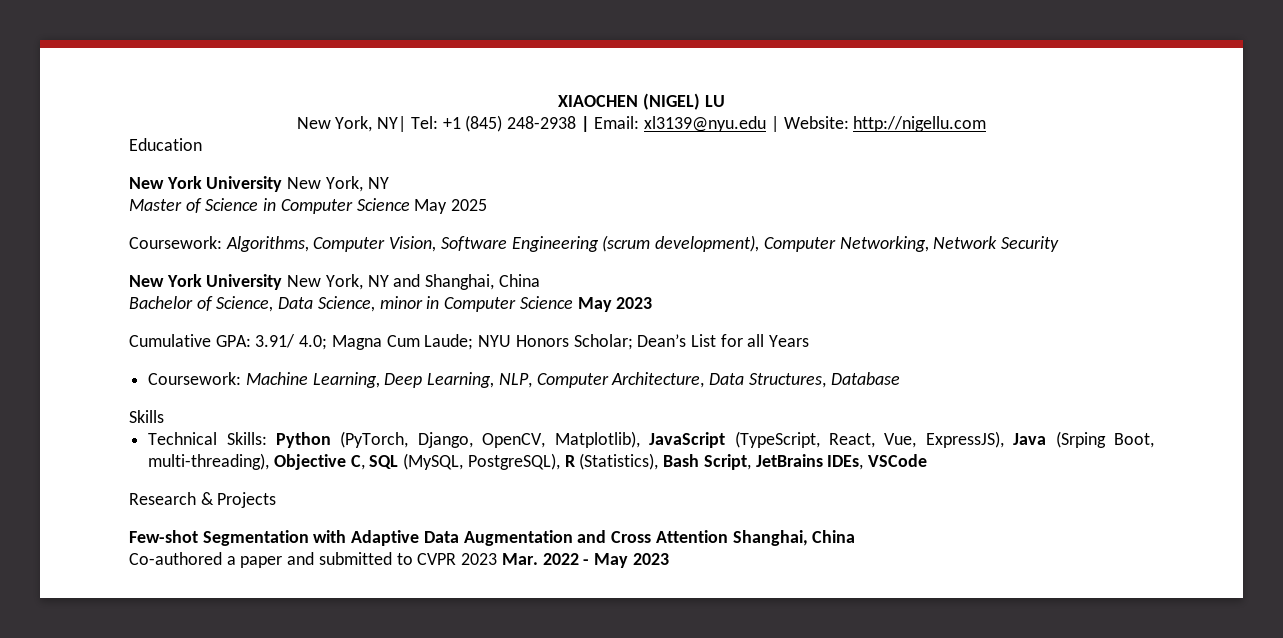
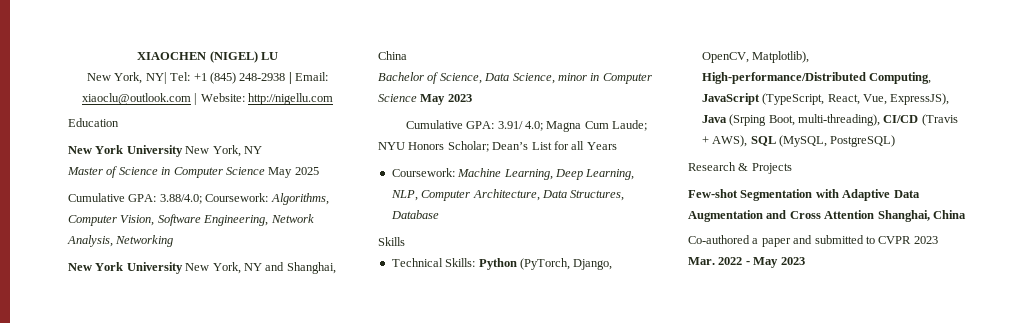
- New York, NY| Tel: +1 (845) 248-2938 | Email: xl3139@nyu.edu | Website: http://nigellu.com
+ New York, NY| Tel: +1 (845) 248-2938 | Email: xiaoclu@outlook.com | Website: http://nigellu.com
- Coursework: Algorithms, Computer Vision, Software Engineering (scrum development), Computer Networking, Network Security
+ Cumulative GPA: 3.88/4.0; Coursework: Algorithms, Computer Vision, Software Engineering, Network Analysis, Networking
- Technical Skills: Python (PyTorch, Django, OpenCV, Matplotlib), JavaScript (TypeScript, React, Vue, ExpressJS), Java (Srping Boot, multi-threading), Objective C, SQL (MySQL, PostgreSQL), R (Statistics), Bash Script, JetBrains IDEs, VSCode
+ Technical Skills: Python (PyTorch, Django, OpenCV, Matplotlib), High-performance/Distributed Computing, JavaScript (TypeScript, React, Vue, ExpressJS), Java (Srping Boot, multi-threading), CI/CD (Travis + AWS), SQL (MySQL, PostgreSQL)

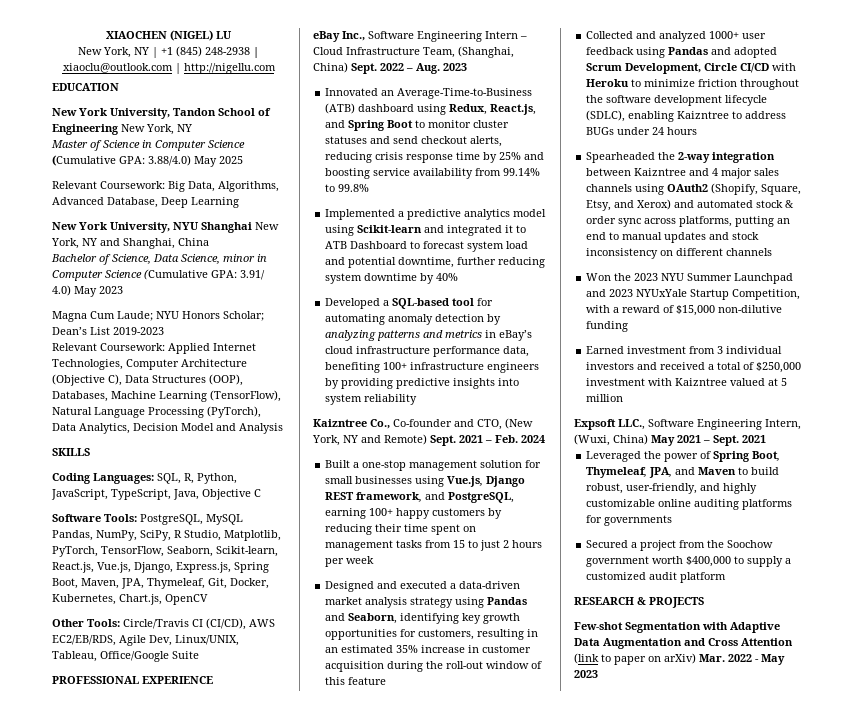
- New York, NY| Tel: +1 (845) 248-2938 | Email: xiaoclu@outlook.com | Website: http://nigellu.com
+ New York, NY | +1 (845) 248-2938 | xiaoclu@outlook.com | http://nigellu.com
- Education
- New York University New York, NY
+ EDUCATION
+ New York University, Tandon School of Engineering New York, NY
- Master of Science in Computer Science May 2025
+ Master of Science in Computer Science (Cumulative GPA: 3.88/4.0) May 2025
- Cumulative GPA: 3.88/4.0; Coursework: Algorithms, Computer Vision, Software Engineering, Network Analysis, Networking
- New York University New York, NY and Shanghai, China
+ Relevant Coursework: Big Data, Algorithms, Advanced Database, Deep Learning
+ New York University, NYU Shanghai New York, NY and Shanghai, China
- Bachelor of Science, Data Science, minor in Computer Science May 2023
- Cumulative GPA: 3.91/ 4.0; Magna Cum Laude; NYU Honors Scholar; Dean’s List for all Years
- Coursework: Machine Learning, Deep Learning, NLP, Computer Architecture, Data Structures, Database
- Skills
- Technical Skills: Python (PyTorch, Django, OpenCV, Matplotlib), High-performance/Distributed Computing, JavaScript (TypeScript, React, Vue, ExpressJS), Java (Srping Boot, multi-threading), CI/CD (Travis + AWS), SQL (MySQL, PostgreSQL)
- Research & Projects
+ Bachelor of Science, Data Science, minor in Computer Science (Cumulative GPA: 3.91/ 4.0) May 2023
+ Magna Cum Laude; NYU Honors Scholar; Dean’s List 2019-2023
+ Relevant Coursework: Applied Internet Technologies, Computer Architecture (Objective C), Data Structures (OOP), Databases, Machine Learning (TensorFlow), Natural Language Processing (PyTorch), Data Analytics, Decision Model and Analysis
+ SKILLS
+ Coding Languages: SQL, R, Python, JavaScript, TypeScript, Java, Objective C
+ Software Tools: PostgreSQL, MySQL Pandas, NumPy, SciPy, R Studio, Matplotlib, PyTorch, TensorFlow, Seaborn, Scikit-learn, React.js, Vue.js, Django, Express.js, Spring Boot, Maven, JPA, Thymeleaf, Git, Docker, Kubernetes, Chart.js, OpenCV
+ Other Tools: Circle/Travis CI (CI/CD), AWS EC2/EB/RDS, Agile Dev, Linux/UNIX, Tableau, Office/Google Suite
+ PROFESSIONAL EXPERIENCE
+ eBay Inc., Software Engineering Intern – Cloud Infrastructure Team, (Shanghai, China) Sept. 2022 – Aug. 2023
+ Innovated an Average-Time-to-Business (ATB) dashboard using Redux, React.js, and Spring Boot to monitor cluster statuses and send checkout alerts, reducing crisis response time by 25% and boosting service availability from 99.14% to 99.8%
+ Implemented a predictive analytics model using Scikit-learn and integrated it to ATB Dashboard to forecast system load and potential downtime, further reducing system downtime by 40%
+ Developed a SQL-based tool for automating anomaly detection by analyzing patterns and metrics in eBay’s cloud infrastructure performance data, benefiting 100+ infrastructure engineers by providing predictive insights into system reliability
+ Kaizntree Co., Co-founder and CTO, (New York, NY and Remote) Sept. 2021 – Feb. 2024
+ Built a one-stop management solution for small businesses using Vue.js, Django REST framework, and PostgreSQL, earning 100+ happy customers by reducing their time spent on management tasks from 15 to just 2 hours per week
+ Designed and executed a data-driven market analysis strategy using Pandas and Seaborn, identifying key growth opportunities for customers, resulting in an estimated 35% increase in customer acquisition during the roll-out window of this feature
+ Collected and analyzed 1000+ user feedback using Pandas and adopted Scrum Development, Circle CI/CD with Heroku to minimize friction throughout the software development lifecycle (SDLC), enabling Kaizntree to address BUGs under 24 hours
+ Spearheaded the 2-way integration between Kaizntree and 4 major sales channels using OAuth2 (Shopify, Square, Etsy, and Xerox) and automated stock & order sync across platforms, putting an end to manual updates and stock inconsistency on different channels
+ Won the 2023 NYU Summer Launchpad and 2023 NYUxYale Startup Competition, with a reward of $15,000 non-dilutive funding
+ Earned investment from 3 individual investors and received a total of $250,000 investment with Kaizntree valued at 5 million
+ Expsoft LLC., Software Engineering Intern, (Wuxi, China) May 2021 – Sept. 2021
+ Leveraged the power of Spring Boot, Thymeleaf, JPA, and Maven to build robust, user-friendly, and highly customizable online auditing platforms for governments
+ Secured a project from the Soochow government worth $400,000 to supply a customized audit platform
+ RESEARCH & PROJECTS
- Few-shot Segmentation with Adaptive Data Augmentation and Cross Attention Shanghai, China
- Co-authored a paper and submitted to CVPR 2023 Mar. 2022 - May 2023
+ Few-shot Segmentation with Adaptive Data Augmentation and Cross Attention (link to paper on arXiv) Mar. 2022 - May 2023

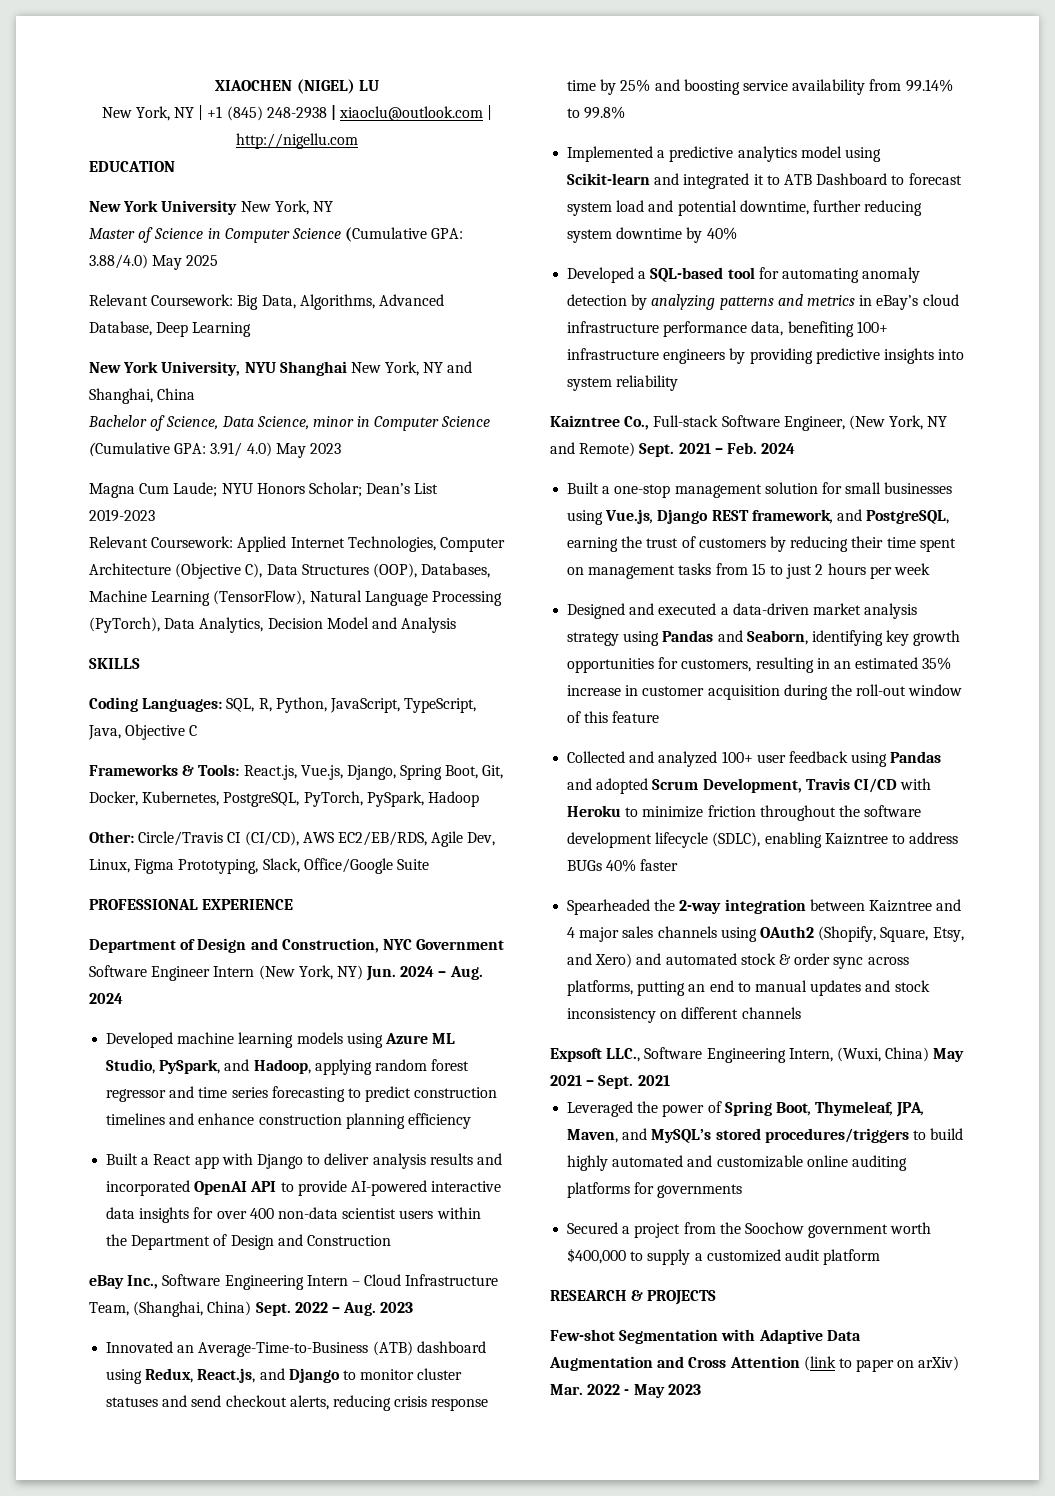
- New York University, Tandon School of Engineering New York, NY
+ New York University New York, NY
- Software Tools: PostgreSQL, MySQL Pandas, NumPy, SciPy, R Studio, Matplotlib, PyTorch, TensorFlow, Seaborn, Scikit-learn, React.js, Vue.js, Django, Express.js, Spring Boot, Maven, JPA, Thymeleaf, Git, Docker, Kubernetes, Chart.js, OpenCV
- Other Tools: Circle/Travis CI (CI/CD), AWS EC2/EB/RDS, Agile Dev, Linux/UNIX, Tableau, Office/Google Suite
+ Frameworks & Tools: React.js, Vue.js, Django, Spring Boot, Git, Docker, Kubernetes, PostgreSQL, PyTorch, PySpark, Hadoop
+ Other: Circle/Travis CI (CI/CD), AWS EC2/EB/RDS, Agile Dev, Linux, Figma Prototyping, Slack, Office/Google Suite
+ Department of Design and Construction, NYC Government Software Engineer Intern (New York, NY) Jun. 2024 – Aug. 2024
+ Developed machine learning models using Azure ML Studio, PySpark, and Hadoop, applying random forest regressor and time series forecasting to predict construction timelines and enhance construction planning efficiency
+ Built a React app with Django to deliver analysis results and incorporated OpenAI API to provide AI-powered interactive data insights for over 400 non-data scientist users within the Department of Design and Construction
- Innovated an Average-Time-to-Business (ATB) dashboard using Redux, React.js, and Spring Boot to monitor cluster statuses and send checkout alerts, reducing crisis response time by 25% and boosting service availability from 99.14% to 99.8%
+ Innovated an Average-Time-to-Business (ATB) dashboard using Redux, React.js, and Django to monitor cluster statuses and send checkout alerts, reducing crisis response time by 25% and boosting service availability from 99.14% to 99.8%
- Kaizntree Co., Co-founder and CTO, (New York, NY and Remote) Sept.
+ Kaizntree Co., Full-stack Software Engineer, (New York, NY and Remote) Sept.
- Built a one-stop management solution for small businesses using Vue.js, Django REST framework, and PostgreSQL, earning 100+ happy customers by reducing their time spent on management tasks from 15 to just 2 hours per week
+ Built a one-stop management solution for small businesses using Vue.js, Django REST framework, and PostgreSQL, earning the trust of customers by reducing their time spent on management tasks from 15 to just 2 hours per week
- Collected and analyzed 1000+ user feedback using Pandas and adopted Scrum Development, Circle CI/CD with Heroku to minimize friction throughout the software development lifecycle (SDLC), enabling Kaizntree to address BUGs under 24 hours
+ Collected and analyzed 100+ user feedback using Pandas and adopted Scrum Development, Travis CI/CD with Heroku to minimize friction throughout the software development lifecycle (SDLC), enabling Kaizntree to address BUGs 40% faster
- Spearheaded the 2-way integration between Kaizntree and 4 major sales channels using OAuth2 (Shopify, Square, Etsy, and Xerox) and automated stock & order sync across platforms, putting an end to manual updates and stock inconsistency on different channels
+ Spearheaded the 2-way integration between Kaizntree and 4 major sales channels using OAuth2 (Shopify, Square, Etsy, and Xero) and automated stock & order sync across platforms, putting an end to manual updates and stock inconsistency on different channels
- Won the 2023 NYU Summer Launchpad and 2023 NYUxYale Startup Competition, with a reward of $15,000 non-dilutive funding
- Earned investment from 3 individual investors and received a total of $250,000 investment with Kaizntree valued at 5 million
- Leveraged the power of Spring Boot, Thymeleaf, JPA, and Maven to build robust, user-friendly, and highly customizable online auditing platforms for governments
+ Leveraged the power of Spring Boot, Thymeleaf, JPA, Maven, and MySQL’s stored procedures/triggers to build highly automated and customizable online auditing platforms for governments

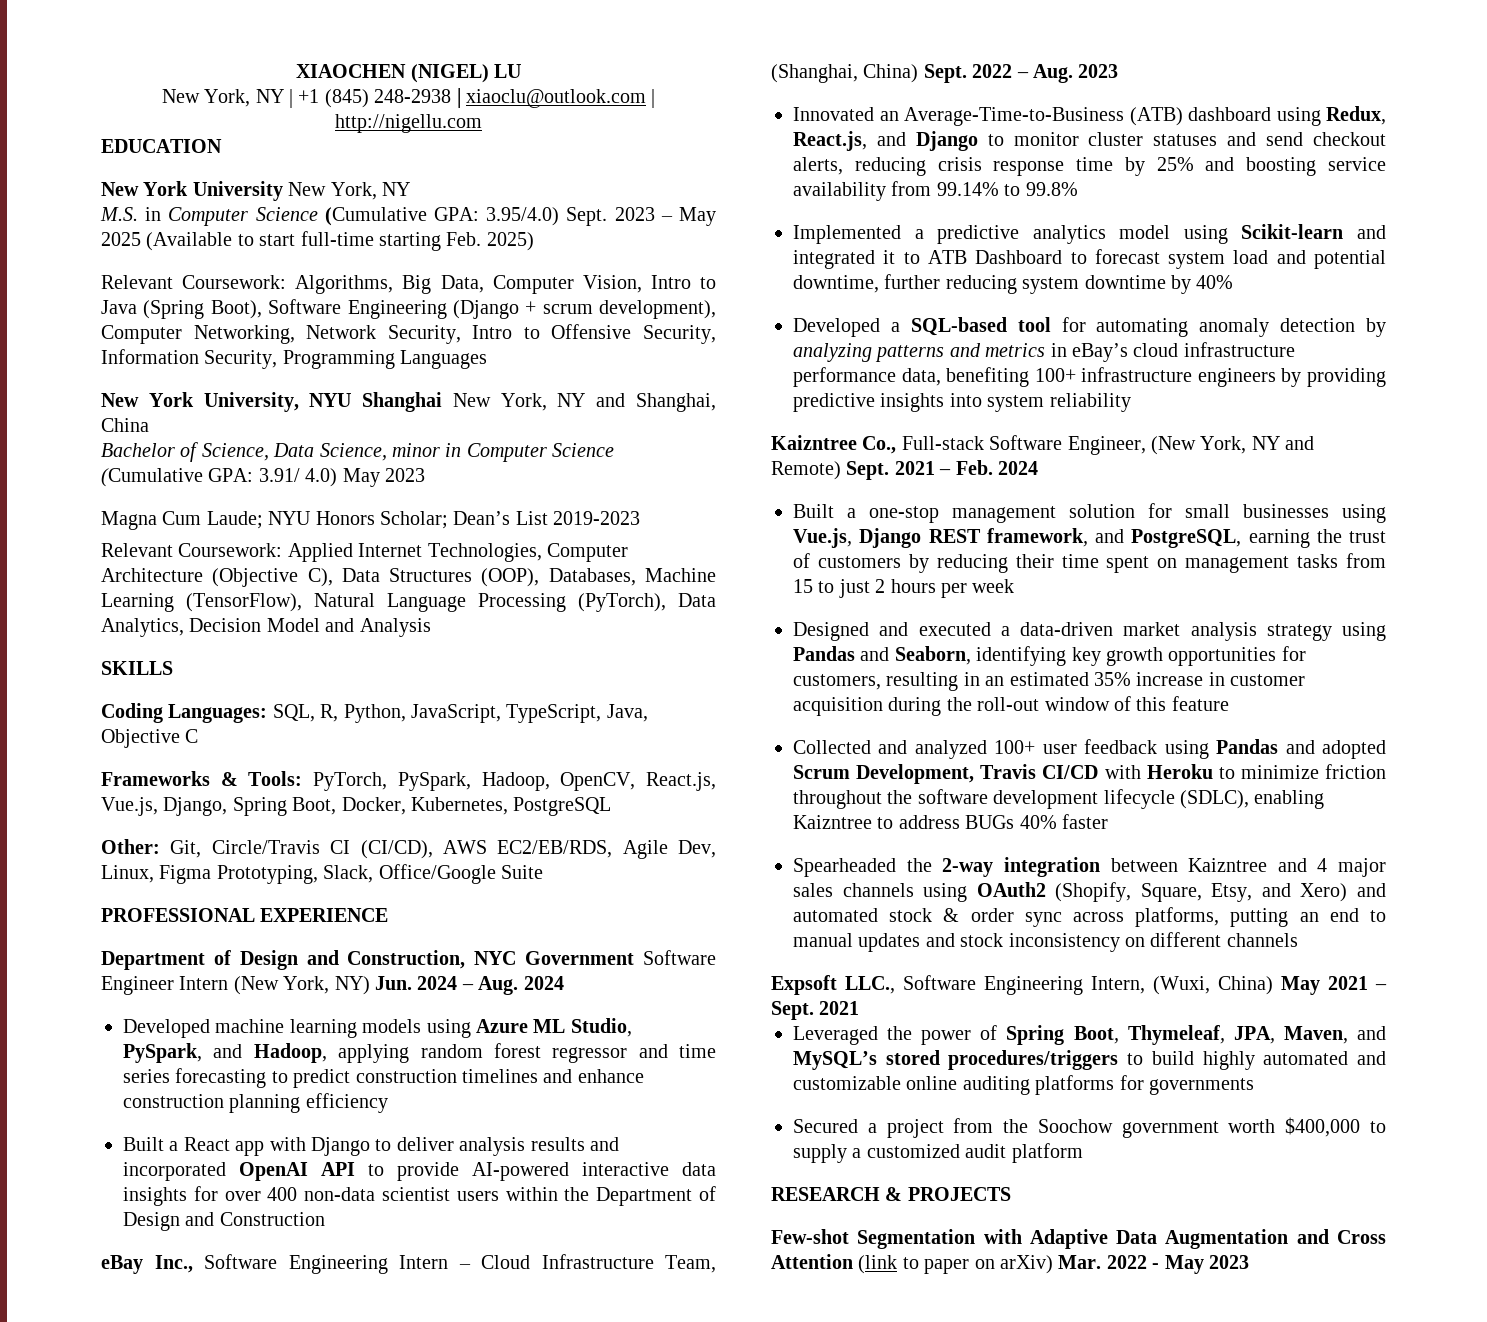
- Master of Science in Computer Science (Cumulative GPA: 3.88/4.0) May 2025
- Relevant Coursework: Big Data, Algorithms, Advanced Database, Deep Learning
+ M.S. in Computer Science (Cumulative GPA: 3.95/4.0) Sept. 2023 – May 2025 (Available to start full-time starting Feb. 2025)
+ Relevant Coursework: Algorithms, Big Data, Computer Vision, Intro to Java (Spring Boot), Software Engineering (Django + scrum development), Computer Networking, Network Security, Intro to Offensive Security, Information Security, Programming Languages
- Frameworks & Tools: React.js, Vue.js, Django, Spring Boot, Git, Docker, Kubernetes, PostgreSQL, PyTorch, PySpark, Hadoop
+ Frameworks & Tools: PyTorch, PySpark, Hadoop, OpenCV, React.js, Vue.js, Django, Spring Boot, Docker, Kubernetes, PostgreSQL
- Other: Circle/Travis CI (CI/CD), AWS EC2/EB/RDS, Agile Dev, Linux, Figma Prototyping, Slack, Office/Google Suite
+ Other: Git, Circle/Travis CI (CI/CD), AWS EC2/EB/RDS, Agile Dev, Linux, Figma Prototyping, Slack, Office/Google Suite

